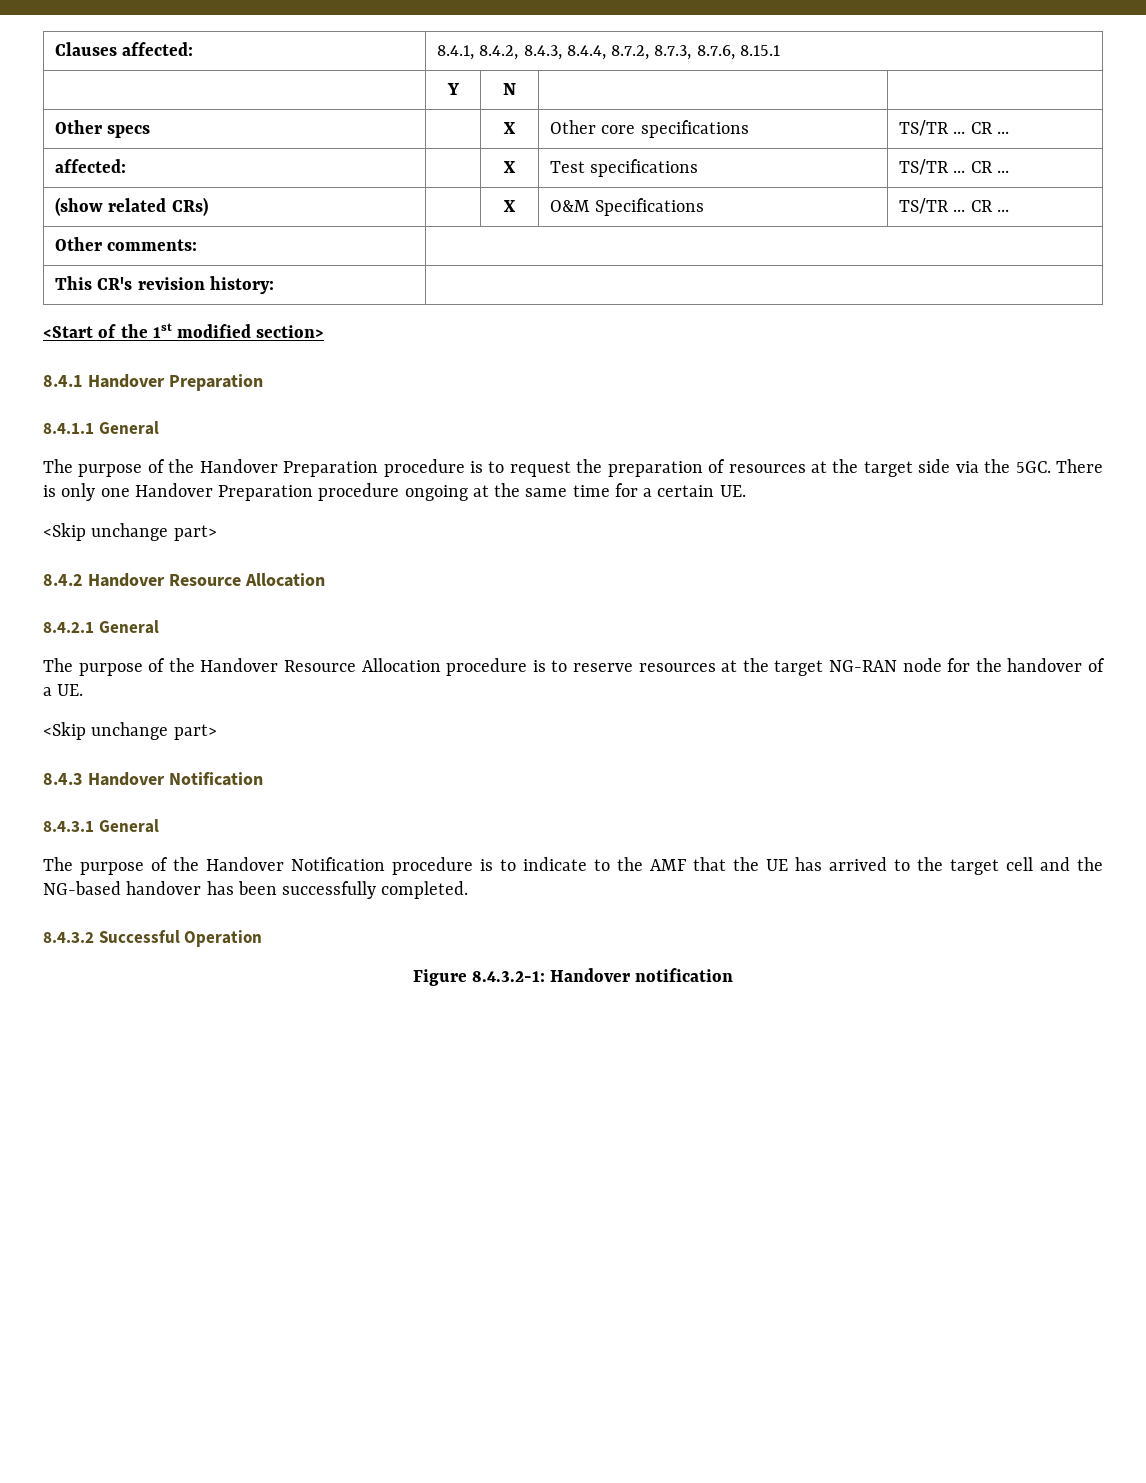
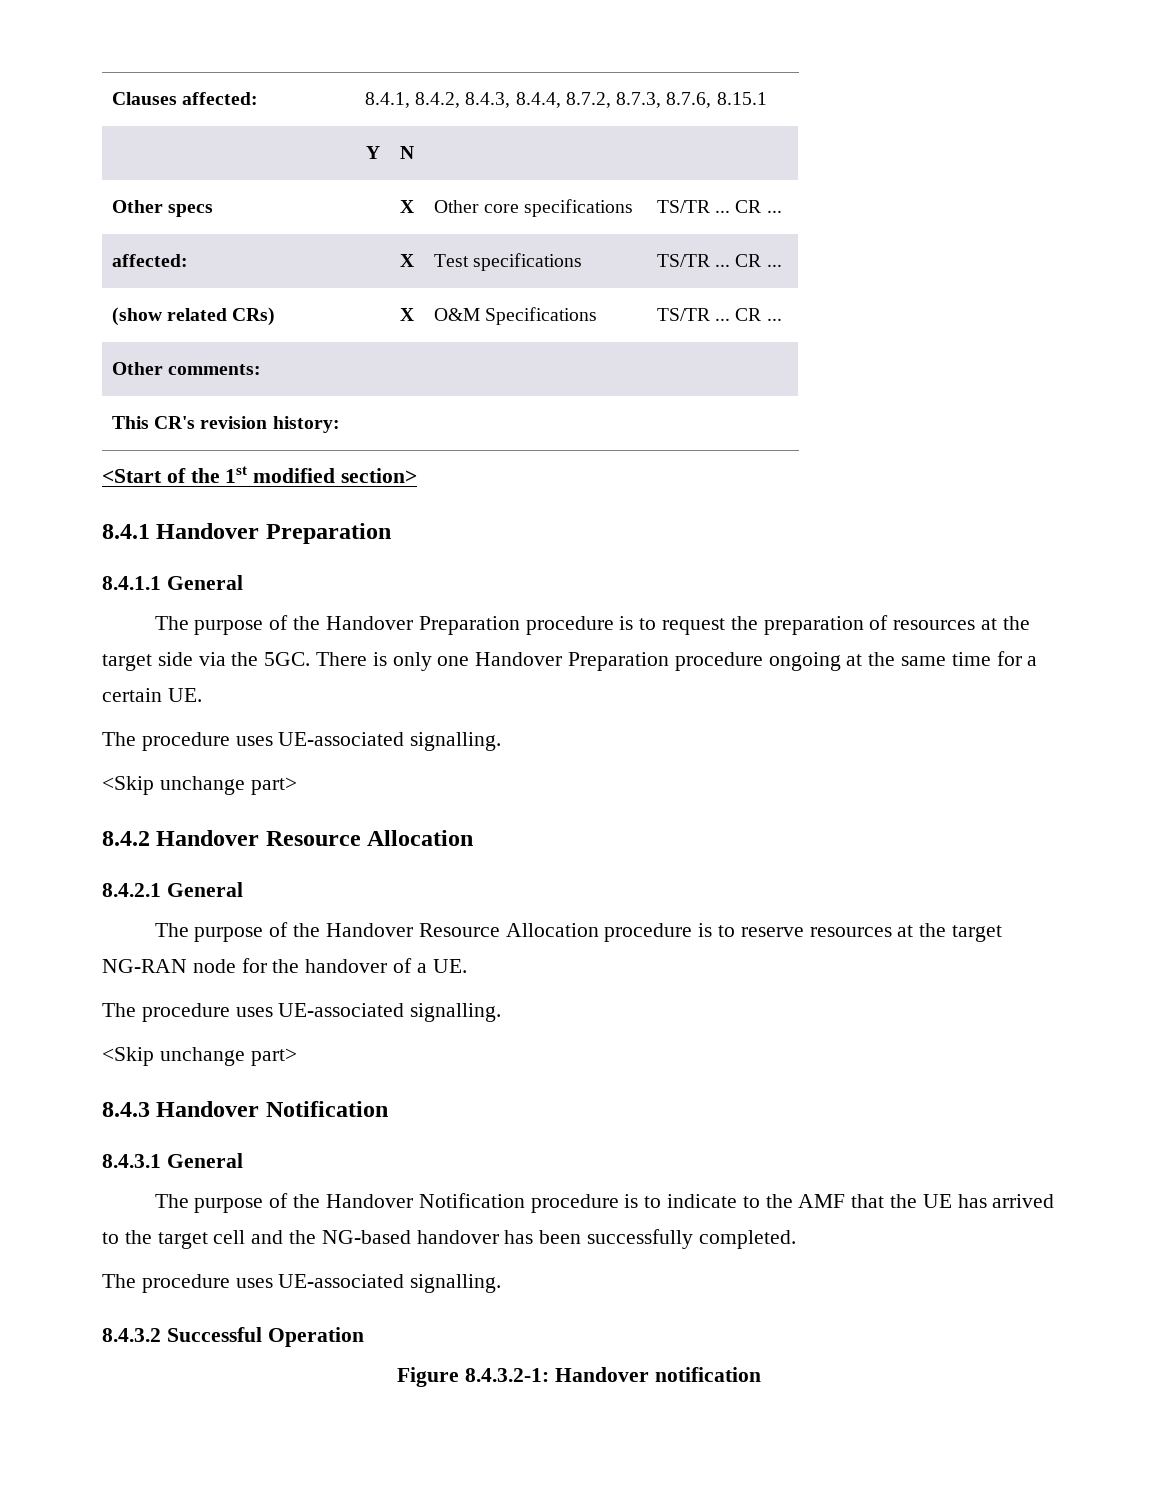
  There is only one Handover Preparation procedure ongoing at the same time for a certain UE.
+ The procedure uses UE-associated signalling.
  The purpose of the Handover Resource Allocation procedure is to reserve resources at the target NG-RAN node for the handover of a UE.
+ The procedure uses UE-associated signalling.
  The purpose of the Handover Notification procedure is to indicate to the AMF that the UE has arrived to the target cell and the NG-based handover has been successfully completed.
+ The procedure uses UE-associated signalling.

